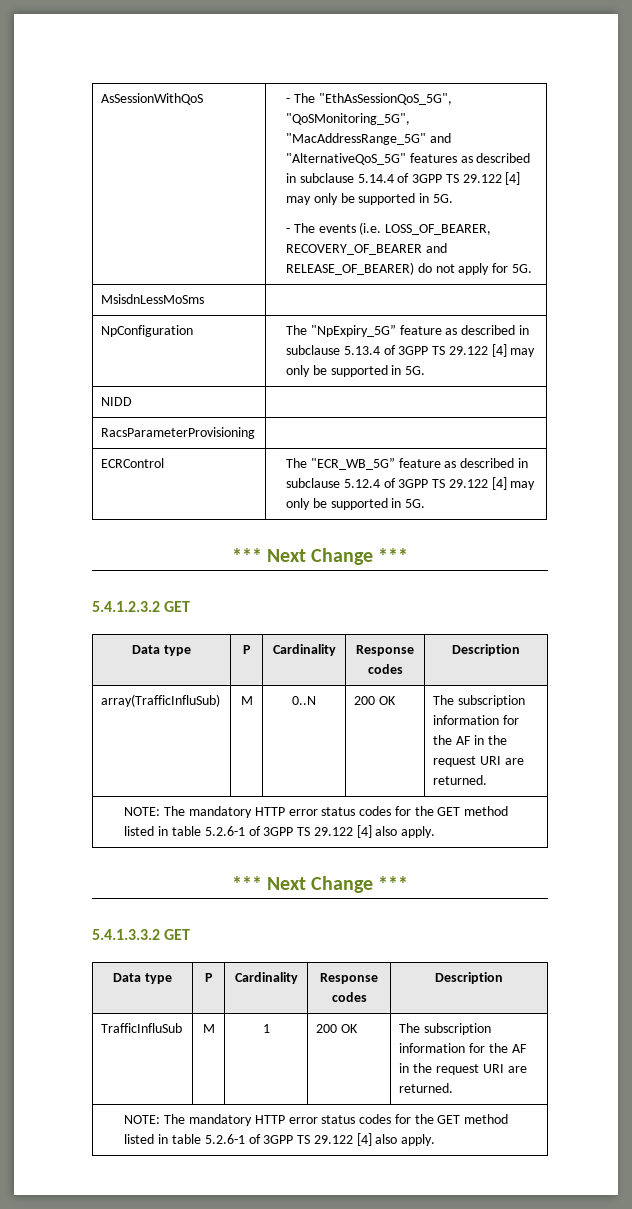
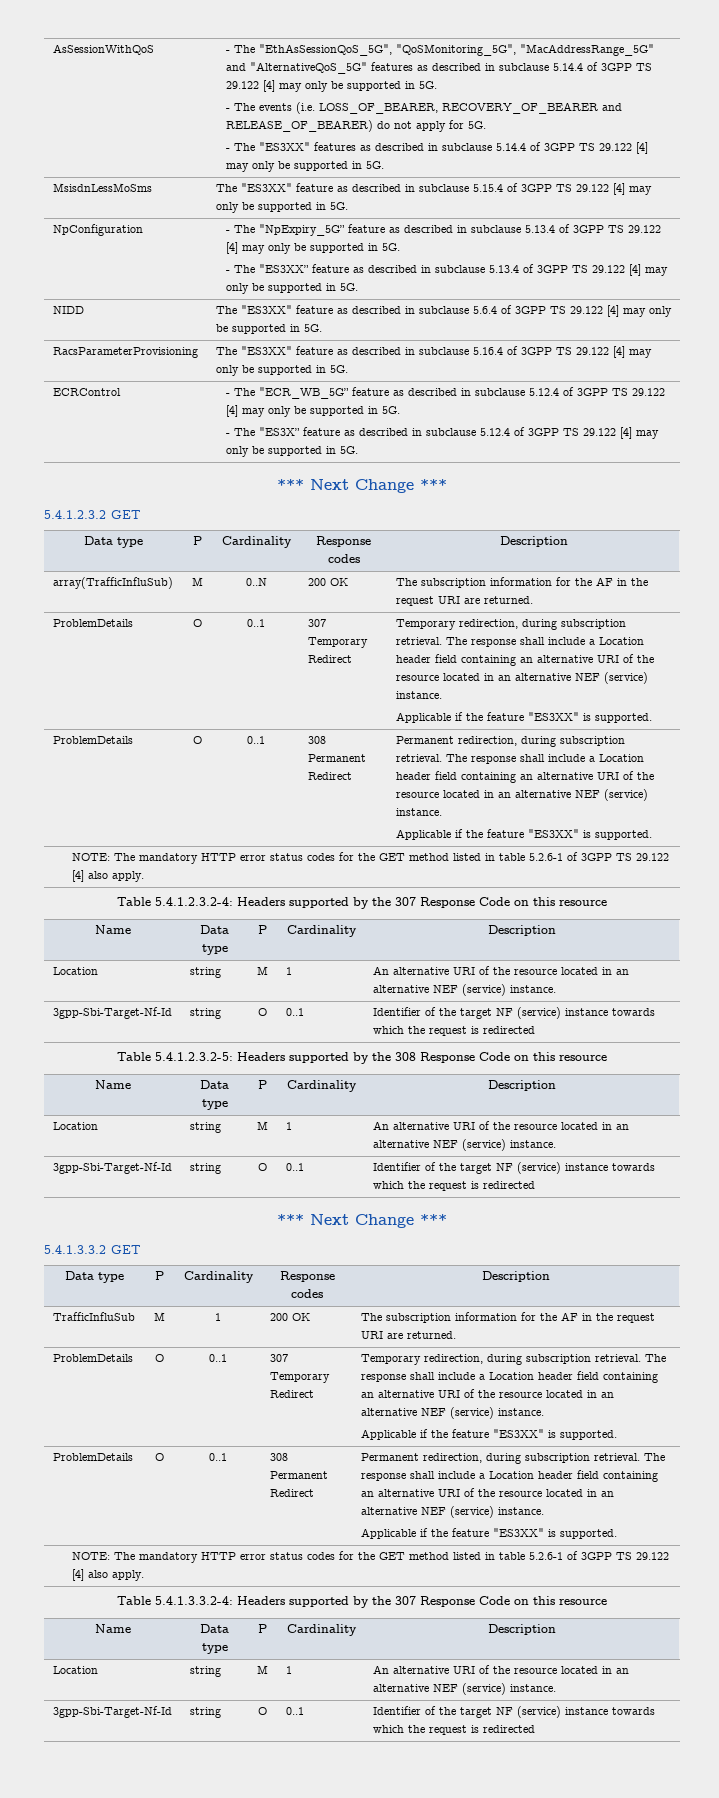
- MsisdnLessMoSms |
+ - The "ES3XX" features as described in subclause 5.14.4 of 3GPP TS 29.122 [4] may only be supported in 5G.
+ MsisdnLessMoSms | The "ES3XX" feature as described in subclause 5.15.4 of 3GPP TS 29.122 [4] may only be supported in 5G.
- The "NpExpiry_5G” feature as described in subclause 5.13.4 of 3GPP TS 29.122 [4] may only be supported in 5G.
+ - The "NpExpiry_5G” feature as described in subclause 5.13.4 of 3GPP TS 29.122 [4] may only be supported in 5G.
- NIDD |
- RacsParameterProvisioning |
+ - The "ES3XX” feature as described in subclause 5.13.4 of 3GPP TS 29.122 [4] may only be supported in 5G.
+ NIDD | The "ES3XX" feature as described in subclause 5.6.4 of 3GPP TS 29.122 [4] may only be supported in 5G.
+ RacsParameterProvisioning | The "ES3XX" feature as described in subclause 5.16.4 of 3GPP TS 29.122 [4] may only be supported in 5G.
- The "ECR_WB_5G” feature as described in subclause 5.12.4 of 3GPP TS 29.122 [4] may only be supported in 5G.
+ - The "ECR_WB_5G” feature as described in subclause 5.12.4 of 3GPP TS 29.122 [4] may only be supported in 5G.
+ - The "ES3X” feature as described in subclause 5.12.4 of 3GPP TS 29.122 [4] may only be supported in 5G.
  array(TrafficInfluSub) | M | 0..N | 200 OK | The subscription information for the AF in the request URI are returned.
+ ProblemDetails | O | 0..1 | 307 Temporary Redirect | Temporary redirection, during subscription retrieval. The response shall include a Location header field containing an alternative URI of the resource located in an alternative NEF (service) instance.
+ Applicable if the feature "ES3XX" is supported.
+ ProblemDetails | O | 0..1 | 308 Permanent Redirect | Permanent redirection, during subscription retrieval. The response shall include a Location header field containing an alternative URI of the resource located in an alternative NEF (service) instance.
+ Applicable if the feature "ES3XX" is supported.
+ Table 5.4.1.2.3.2-4: Headers supported by the 307 Response Code on this resource
+ Name | Data type | P | Cardinality | Description
+ Location | string | M | 1 | An alternative URI of the resource located in an alternative NEF (service) instance.
+ 3gpp-Sbi-Target-Nf-Id | string | O | 0..1 | Identifier of the target NF (service) instance towards which the request is redirected
+ Table 5.4.1.2.3.2-5: Headers supported by the 308 Response Code on this resource
+ Name | Data type | P | Cardinality | Description
+ Location | string | M | 1 | An alternative URI of the resource located in an alternative NEF (service) instance.
+ 3gpp-Sbi-Target-Nf-Id | string | O | 0..1 | Identifier of the target NF (service) instance towards which the request is redirected
  TrafficInfluSub | M | 1 | 200 OK | The subscription information for the AF in the request URI are returned.
+ ProblemDetails | O | 0..1 | 307 Temporary Redirect | Temporary redirection, during subscription retrieval. The response shall include a Location header field containing an alternative URI of the resource located in an alternative NEF (service) instance.
+ Applicable if the feature "ES3XX" is supported.
+ ProblemDetails | O | 0..1 | 308 Permanent Redirect | Permanent redirection, during subscription retrieval. The response shall include a Location header field containing an alternative URI of the resource located in an alternative NEF (service) instance.
+ Applicable if the feature "ES3XX" is supported.
+ Table 5.4.1.3.3.2-4: Headers supported by the 307 Response Code on this resource
+ Name | Data type | P | Cardinality | Description
+ Location | string | M | 1 | An alternative URI of the resource located in an alternative NEF (service) instance.
+ 3gpp-Sbi-Target-Nf-Id | string | O | 0..1 | Identifier of the target NF (service) instance towards which the request is redirected

